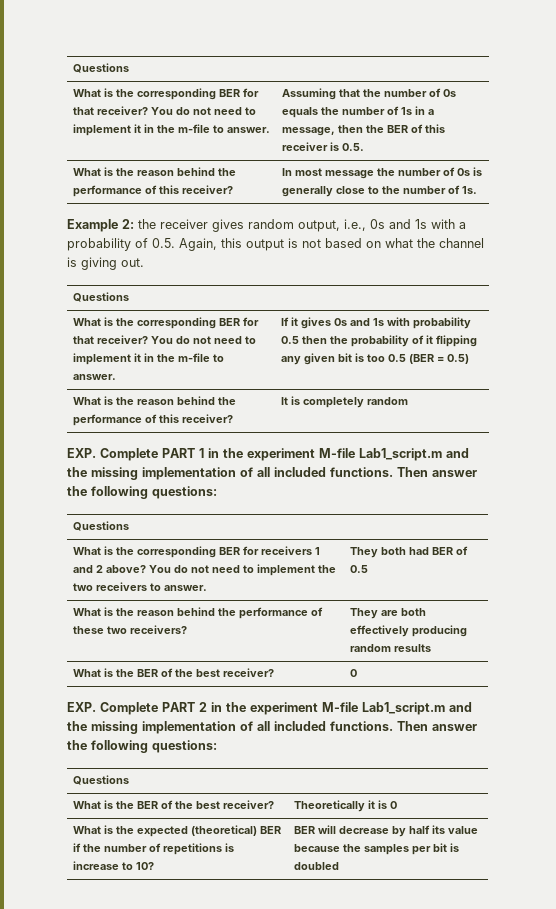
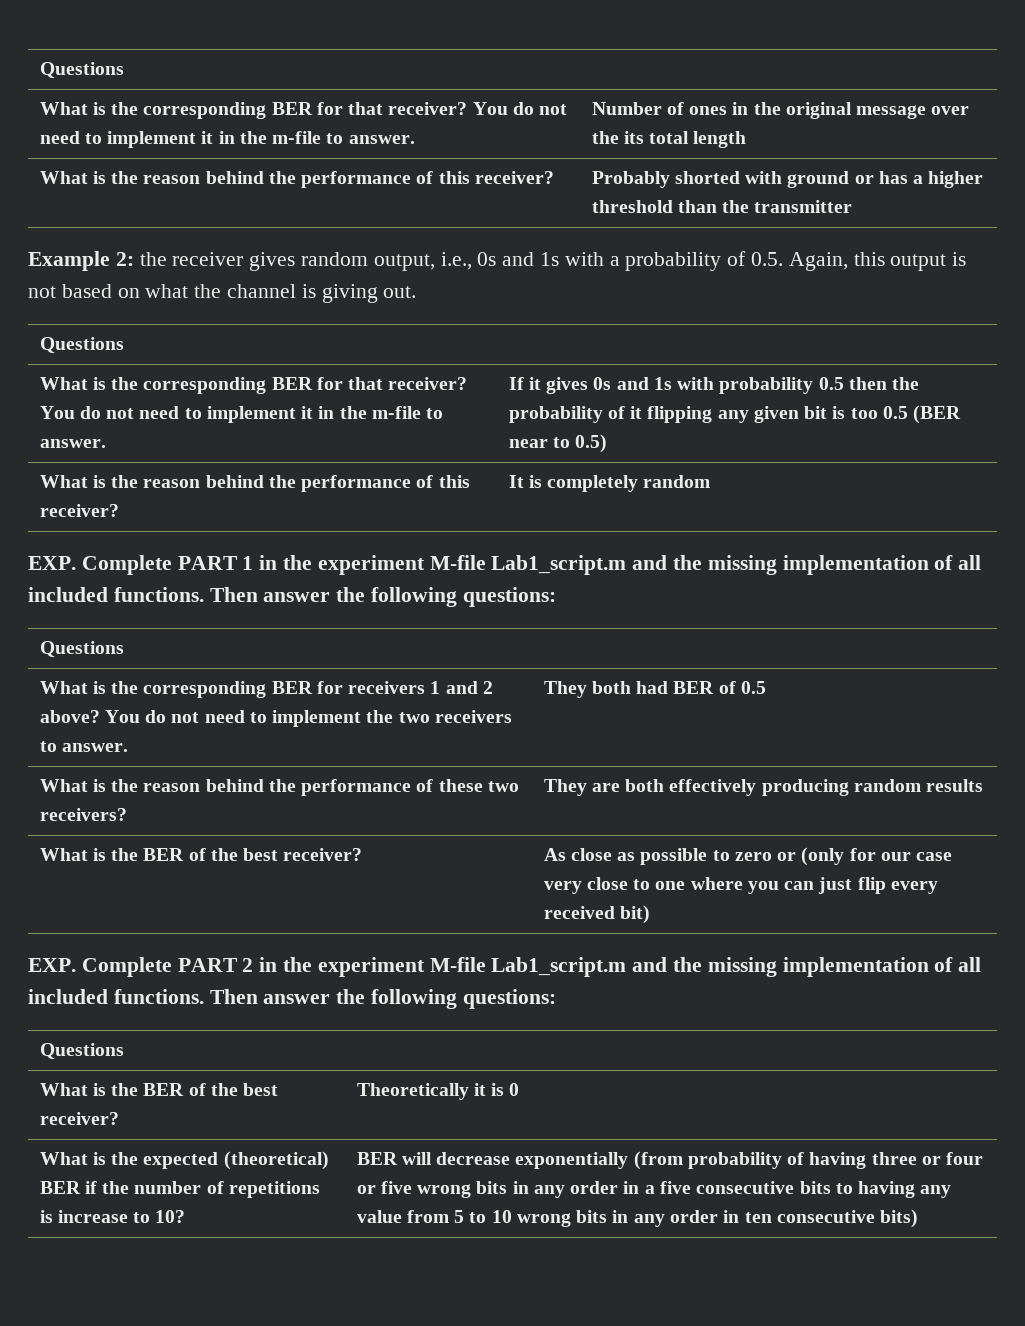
- Assuming that the number of 0s equals the number of 1s in a message, then the BER of this receiver is 0.5.
+ Number of ones in the original message over the its total length
- What is the reason behind the performance of this receiver? | In most message the number of 0s is generally close to the number of 1s.
+ What is the reason behind the performance of this receiver? | Probably shorted with ground or has a higher threshold than the transmitter
- If it gives 0s and 1s with probability 0.5 then the probability of it flipping any given bit is too 0.5 (BER = 0.5)
+ If it gives 0s and 1s with probability 0.5 then the probability of it flipping any given bit is too 0.5 (BER near to 0.5)
- What is the BER of the best receiver? | 0
+ What is the BER of the best receiver? | As close as possible to zero or (only for our case very close to one where you can just flip every received bit)
- BER will decrease by half its value because the samples per bit is doubled
+ BER will decrease exponentially (from probability of having three or four or five wrong bits in any order in a five consecutive bits to having any value from 5 to 10 wrong bits in any order in ten consecutive bits)

